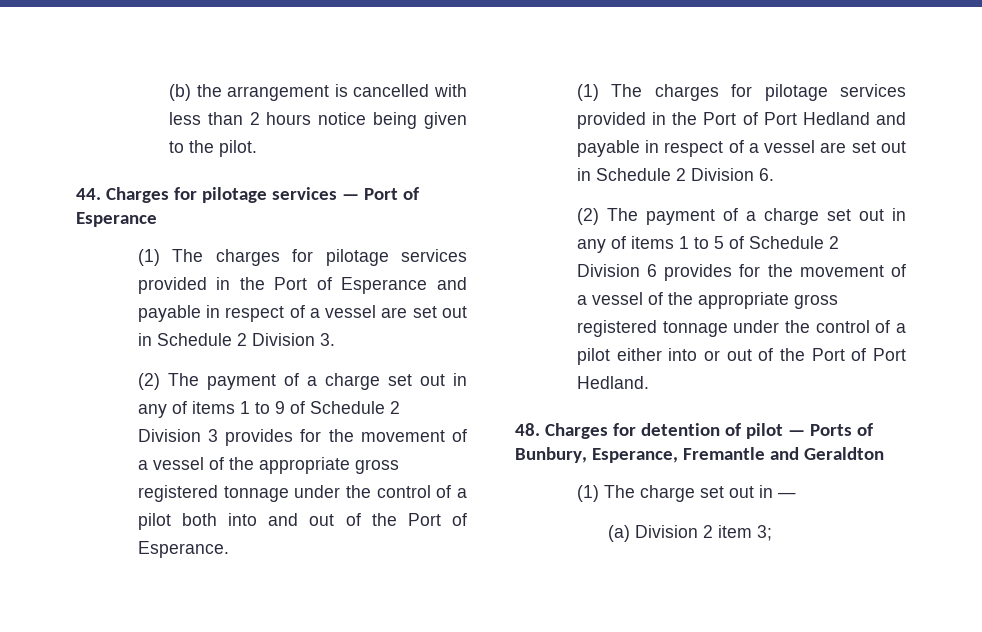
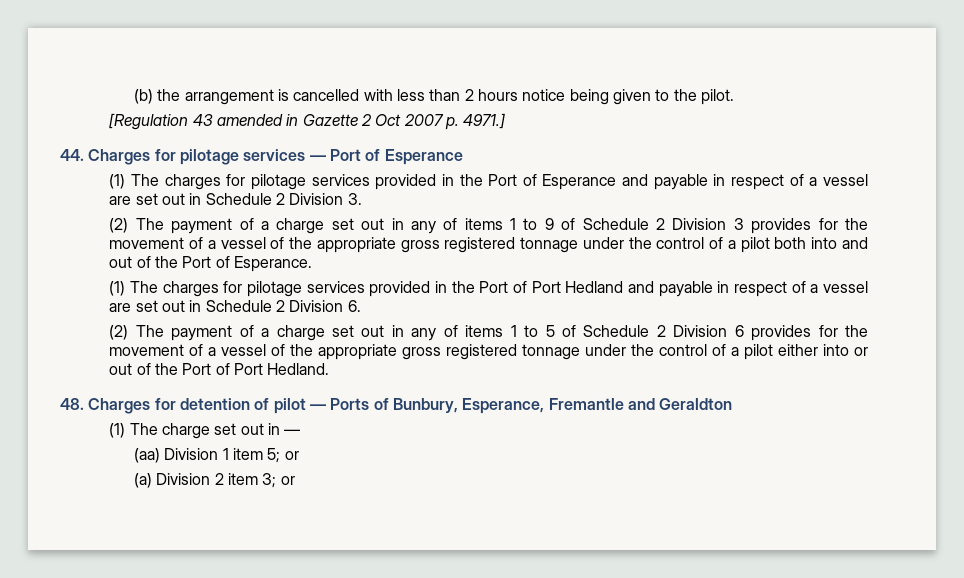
+ [Regulation 43 amended in Gazette 2 Oct 2007 p. 4971.]
+ (aa) Division 1 item 5; or
- (a) Division 2 item 3;
+ (a) Division 2 item 3; or

